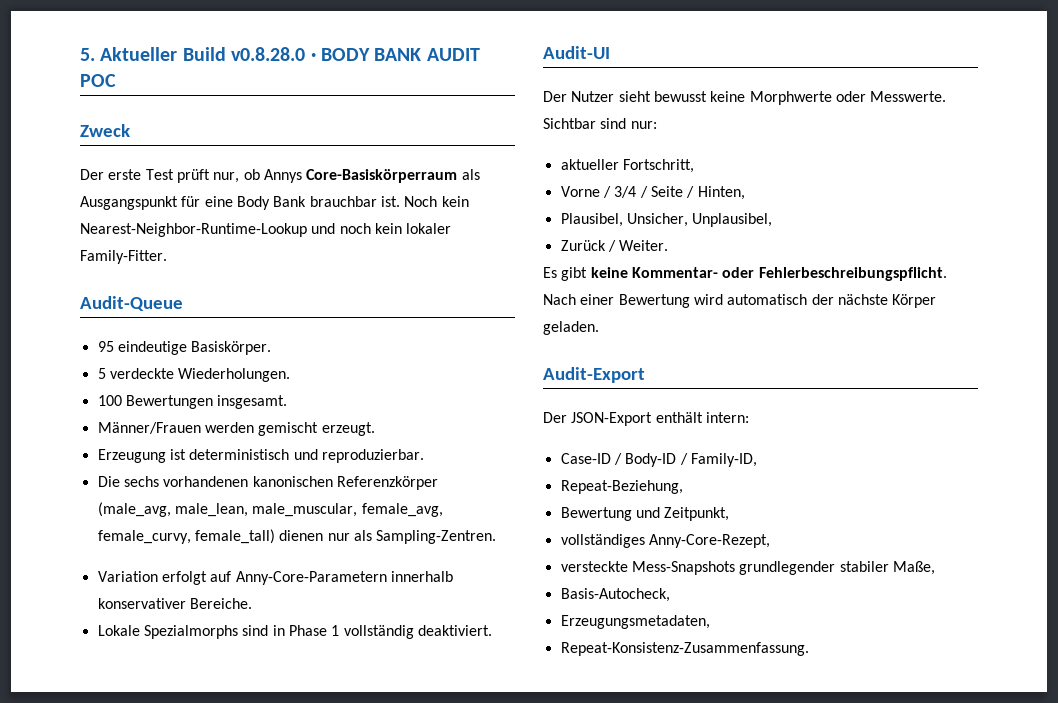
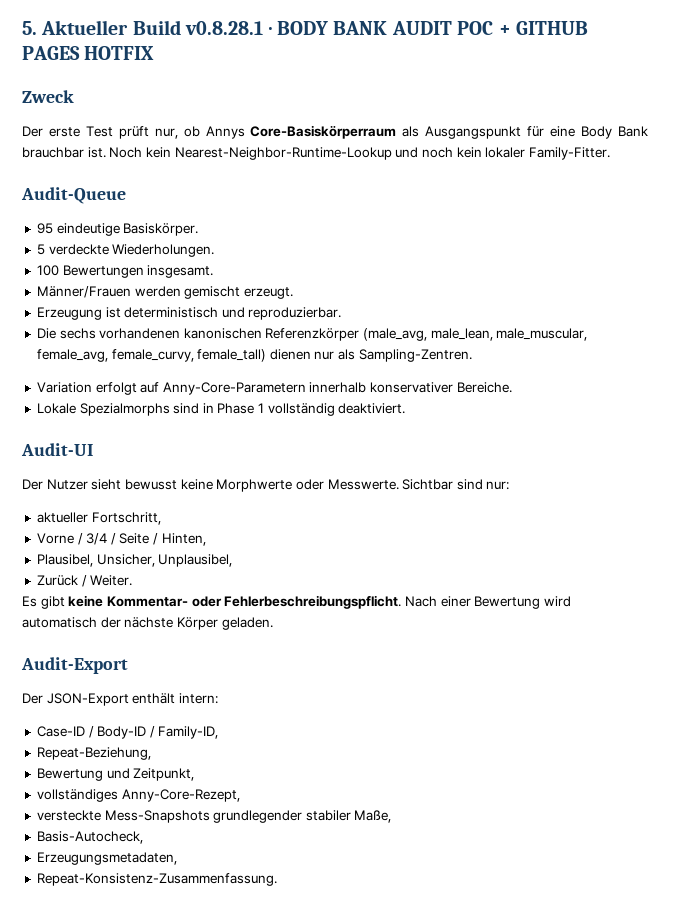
- 5. Aktueller Build v0.8.28.0 · BODY BANK AUDIT POC
+ 5. Aktueller Build v0.8.28.1 · BODY BANK AUDIT POC + GITHUB PAGES HOTFIX

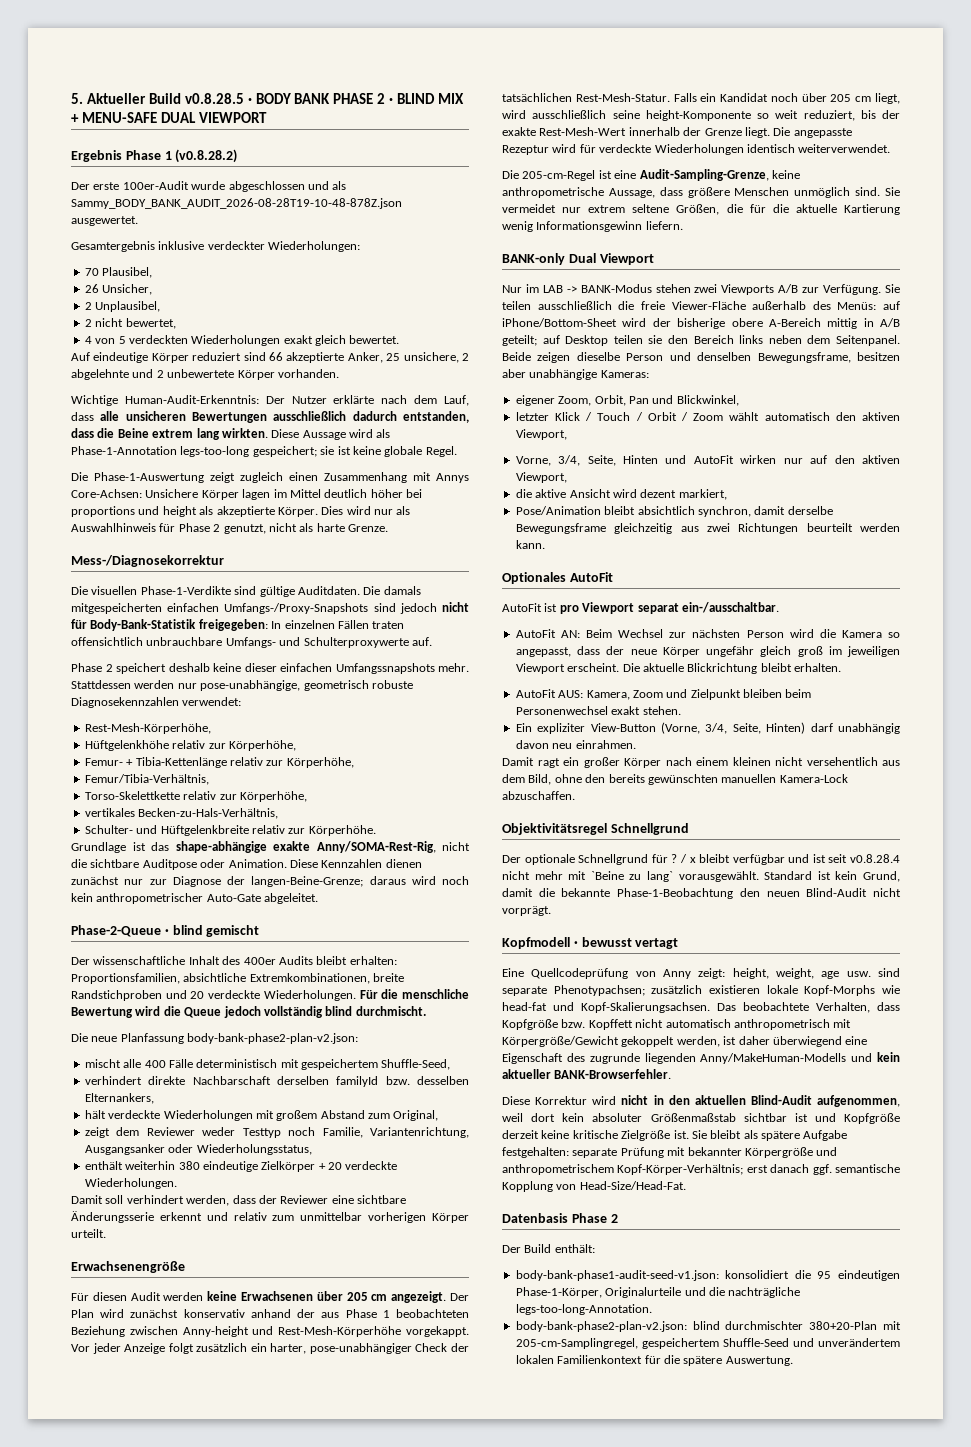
- 5. Aktueller Build v0.8.28.1 · BODY BANK AUDIT POC + GITHUB PAGES HOTFIX
- Zweck
- Der erste Test prüft nur, ob Annys Core-Basiskörperraum als Ausgangspunkt für eine Body Bank brauchbar ist. Noch kein Nearest-Neighbor-Runtime-Lookup und noch kein lokaler Family-Fitter.
- Audit-Queue
- 95 eindeutige Basiskörper.
- 5 verdeckte Wiederholungen.
- 100 Bewertungen insgesamt.
- Männer/Frauen werden gemischt erzeugt.
- Erzeugung ist deterministisch und reproduzierbar.
- Die sechs vorhandenen kanonischen Referenzkörper (male_avg, male_lean, male_muscular, female_avg, female_curvy, female_tall) dienen nur als Sampling-Zentren.
- Variation erfolgt auf Anny-Core-Parametern innerhalb konservativer Bereiche.
- Lokale Spezialmorphs sind in Phase 1 vollständig deaktiviert.
- Audit-UI
- Der Nutzer sieht bewusst keine Morphwerte oder Messwerte. Sichtbar sind nur:
- aktueller Fortschritt,
- Vorne / 3/4 / Seite / Hinten,
- Plausibel, Unsicher, Unplausibel,
- Zurück / Weiter.
- Es gibt keine Kommentar- oder Fehlerbeschreibungspflicht. Nach einer Bewertung wird automatisch der nächste Körper geladen.
- Audit-Export
- Der JSON-Export enthält intern:
- Case-ID / Body-ID / Family-ID,
- Repeat-Beziehung,
- Bewertung und Zeitpunkt,
- vollständiges Anny-Core-Rezept,
- versteckte Mess-Snapshots grundlegender stabiler Maße,
- Basis-Autocheck,
- Erzeugungsmetadaten,
- Repeat-Konsistenz-Zusammenfassung.
+ 5. Aktueller Build v0.8.28.5 · BODY BANK PHASE 2 · BLIND MIX + MENU-SAFE DUAL VIEWPORT
+ Ergebnis Phase 1 (v0.8.28.2)
+ Der erste 100er-Audit wurde abgeschlossen und als Sammy_BODY_BANK_AUDIT_2026-08-28T19-10-48-878Z.json ausgewertet.
+ Gesamtergebnis inklusive verdeckter Wiederholungen:
+ 70 Plausibel,
+ 26 Unsicher,
+ 2 Unplausibel,
+ 2 nicht bewertet,
+ 4 von 5 verdeckten Wiederholungen exakt gleich bewertet.
+ Auf eindeutige Körper reduziert sind 66 akzeptierte Anker, 25 unsichere, 2 abgelehnte und 2 unbewertete Körper vorhanden.
+ Wichtige Human-Audit-Erkenntnis: Der Nutzer erklärte nach dem Lauf, dass alle unsicheren Bewertungen ausschließlich dadurch entstanden, dass die Beine extrem lang wirkten. Diese Aussage wird als Phase-1-Annotation legs-too-long gespeichert; sie ist keine globale Regel.
+ Die Phase-1-Auswertung zeigt zugleich einen Zusammenhang mit Annys Core-Achsen: Unsichere Körper lagen im Mittel deutlich höher bei proportions und height als akzeptierte Körper. Dies wird nur als Auswahlhinweis für Phase 2 genutzt, nicht als harte Grenze.
+ Mess-/Diagnosekorrektur
+ Die visuellen Phase-1-Verdikte sind gültige Auditdaten. Die damals mitgespeicherten einfachen Umfangs-/Proxy-Snapshots sind jedoch nicht für Body-Bank-Statistik freigegeben: In einzelnen Fällen traten offensichtlich unbrauchbare Umfangs- und Schulterproxywerte auf.
+ Phase 2 speichert deshalb keine dieser einfachen Umfangssnapshots mehr. Stattdessen werden nur pose-unabhängige, geometrisch robuste Diagnosekennzahlen verwendet:
+ Rest-Mesh-Körperhöhe,
+ Hüftgelenkhöhe relativ zur Körperhöhe,
+ Femur- + Tibia-Kettenlänge relativ zur Körperhöhe,
+ Femur/Tibia-Verhältnis,
+ Torso-Skelettkette relativ zur Körperhöhe,
+ vertikales Becken-zu-Hals-Verhältnis,
+ Schulter- und Hüftgelenkbreite relativ zur Körperhöhe.
+ Grundlage ist das shape-abhängige exakte Anny/SOMA-Rest-Rig, nicht die sichtbare Auditpose oder Animation. Diese Kennzahlen dienen zunächst nur zur Diagnose der langen-Beine-Grenze; daraus wird noch kein anthropometrischer Auto-Gate abgeleitet.
+ Phase-2-Queue · blind gemischt
+ Der wissenschaftliche Inhalt des 400er Audits bleibt erhalten: Proportionsfamilien, absichtliche Extremkombinationen, breite Randstichproben und 20 verdeckte Wiederholungen. Für die menschliche Bewertung wird die Queue jedoch vollständig blind durchmischt.
+ Die neue Planfassung body-bank-phase2-plan-v2.json:
+ mischt alle 400 Fälle deterministisch mit gespeichertem Shuffle-Seed,
+ verhindert direkte Nachbarschaft derselben familyId bzw. desselben Elternankers,
+ hält verdeckte Wiederholungen mit großem Abstand zum Original,
+ zeigt dem Reviewer weder Testtyp noch Familie, Variantenrichtung, Ausgangsanker oder Wiederholungsstatus,
+ enthält weiterhin 380 eindeutige Zielkörper + 20 verdeckte Wiederholungen.
+ Damit soll verhindert werden, dass der Reviewer eine sichtbare Änderungsserie erkennt und relativ zum unmittelbar vorherigen Körper urteilt.
+ Erwachsenengröße
+ Für diesen Audit werden keine Erwachsenen über 205 cm angezeigt. Der Plan wird zunächst konservativ anhand der aus Phase 1 beobachteten Beziehung zwischen Anny-height und Rest-Mesh-Körperhöhe vorgekappt. Vor jeder Anzeige folgt zusätzlich ein harter, pose-unabhängiger Check der tatsächlichen Rest-Mesh-Statur. Falls ein Kandidat noch über 205 cm liegt, wird ausschließlich seine height-Komponente so weit reduziert, bis der exakte Rest-Mesh-Wert innerhalb der Grenze liegt. Die angepasste Rezeptur wird für verdeckte Wiederholungen identisch weiterverwendet.
+ Die 205-cm-Regel ist eine Audit-Sampling-Grenze, keine anthropometrische Aussage, dass größere Menschen unmöglich sind. Sie vermeidet nur extrem seltene Größen, die für die aktuelle Kartierung wenig Informationsgewinn liefern.
+ BANK-only Dual Viewport
+ Nur im LAB -> BANK-Modus stehen zwei Viewports A/B zur Verfügung. Sie teilen ausschließlich die freie Viewer-Fläche außerhalb des Menüs: auf iPhone/Bottom-Sheet wird der bisherige obere A-Bereich mittig in A/B geteilt; auf Desktop teilen sie den Bereich links neben dem Seitenpanel. Beide zeigen dieselbe Person und denselben Bewegungsframe, besitzen aber unabhängige Kameras:
+ eigener Zoom, Orbit, Pan und Blickwinkel,
+ letzter Klick / Touch / Orbit / Zoom wählt automatisch den aktiven Viewport,
+ Vorne, 3/4, Seite, Hinten und AutoFit wirken nur auf den aktiven Viewport,
+ die aktive Ansicht wird dezent markiert,
+ Pose/Animation bleibt absichtlich synchron, damit derselbe Bewegungsframe gleichzeitig aus zwei Richtungen beurteilt werden kann.
+ Optionales AutoFit
+ AutoFit ist pro Viewport separat ein-/ausschaltbar.
+ AutoFit AN: Beim Wechsel zur nächsten Person wird die Kamera so angepasst, dass der neue Körper ungefähr gleich groß im jeweiligen Viewport erscheint. Die aktuelle Blickrichtung bleibt erhalten.
+ AutoFit AUS: Kamera, Zoom und Zielpunkt bleiben beim Personenwechsel exakt stehen.
+ Ein expliziter View-Button (Vorne, 3/4, Seite, Hinten) darf unabhängig davon neu einrahmen.
+ Damit ragt ein großer Körper nach einem kleinen nicht versehentlich aus dem Bild, ohne den bereits gewünschten manuellen Kamera-Lock abzuschaffen.
+ Objektivitätsregel Schnellgrund
+ Der optionale Schnellgrund für ? / x bleibt verfügbar und ist seit v0.8.28.4 nicht mehr mit `Beine zu lang` vorausgewählt. Standard ist kein Grund, damit die bekannte Phase-1-Beobachtung den neuen Blind-Audit nicht vorprägt.
+ Kopfmodell · bewusst vertagt
+ Eine Quellcodeprüfung von Anny zeigt: height, weight, age usw. sind separate Phenotypachsen; zusätzlich existieren lokale Kopf-Morphs wie head-fat und Kopf-Skalierungsachsen. Das beobachtete Verhalten, dass Kopfgröße bzw. Kopffett nicht automatisch anthropometrisch mit Körpergröße/Gewicht gekoppelt werden, ist daher überwiegend eine Eigenschaft des zugrunde liegenden Anny/MakeHuman-Modells und kein aktueller BANK-Browserfehler.
+ Diese Korrektur wird nicht in den aktuellen Blind-Audit aufgenommen, weil dort kein absoluter Größenmaßstab sichtbar ist und Kopfgröße derzeit keine kritische Zielgröße ist. Sie bleibt als spätere Aufgabe festgehalten: separate Prüfung mit bekannter Körpergröße und anthropometrischem Kopf-Körper-Verhältnis; erst danach ggf. semantische Kopplung von Head-Size/Head-Fat.
+ Datenbasis Phase 2
+ Der Build enthält:
+ body-bank-phase1-audit-seed-v1.json: konsolidiert die 95 eindeutigen Phase-1-Körper, Originalurteile und die nachträgliche legs-too-long-Annotation.
+ body-bank-phase2-plan-v2.json: blind durchmischter 380+20-Plan mit 205-cm-Samplingregel, gespeichertem Shuffle-Seed und unverändertem lokalen Familienkontext für die spätere Auswertung.

